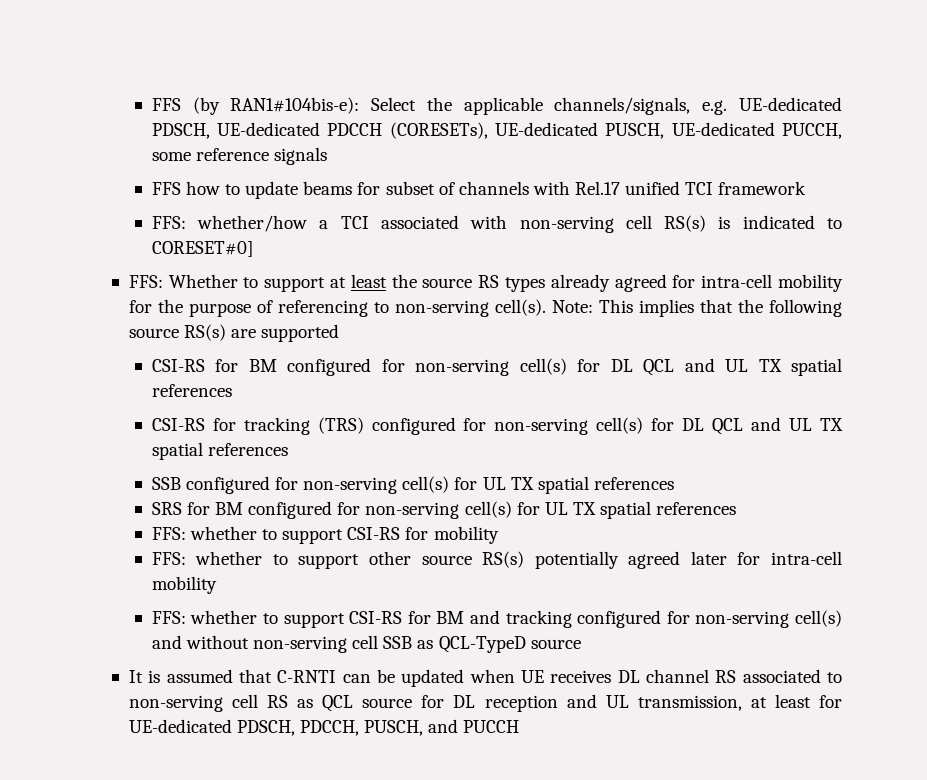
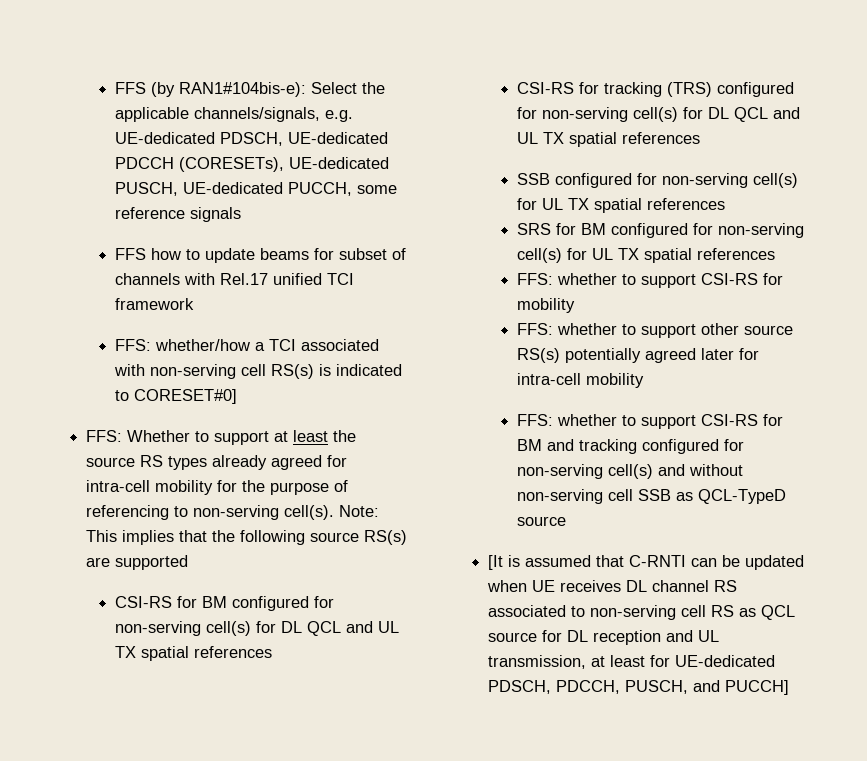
- It is assumed that C-RNTI can be updated when UE receives DL channel RS associated to non-serving cell RS as QCL source for DL reception and UL transmission, at least for UE-dedicated PDSCH, PDCCH, PUSCH, and PUCCH
+ [It is assumed that C-RNTI can be updated when UE receives DL channel RS associated to non-serving cell RS as QCL source for DL reception and UL transmission, at least for UE-dedicated PDSCH, PDCCH, PUSCH, and PUCCH]

